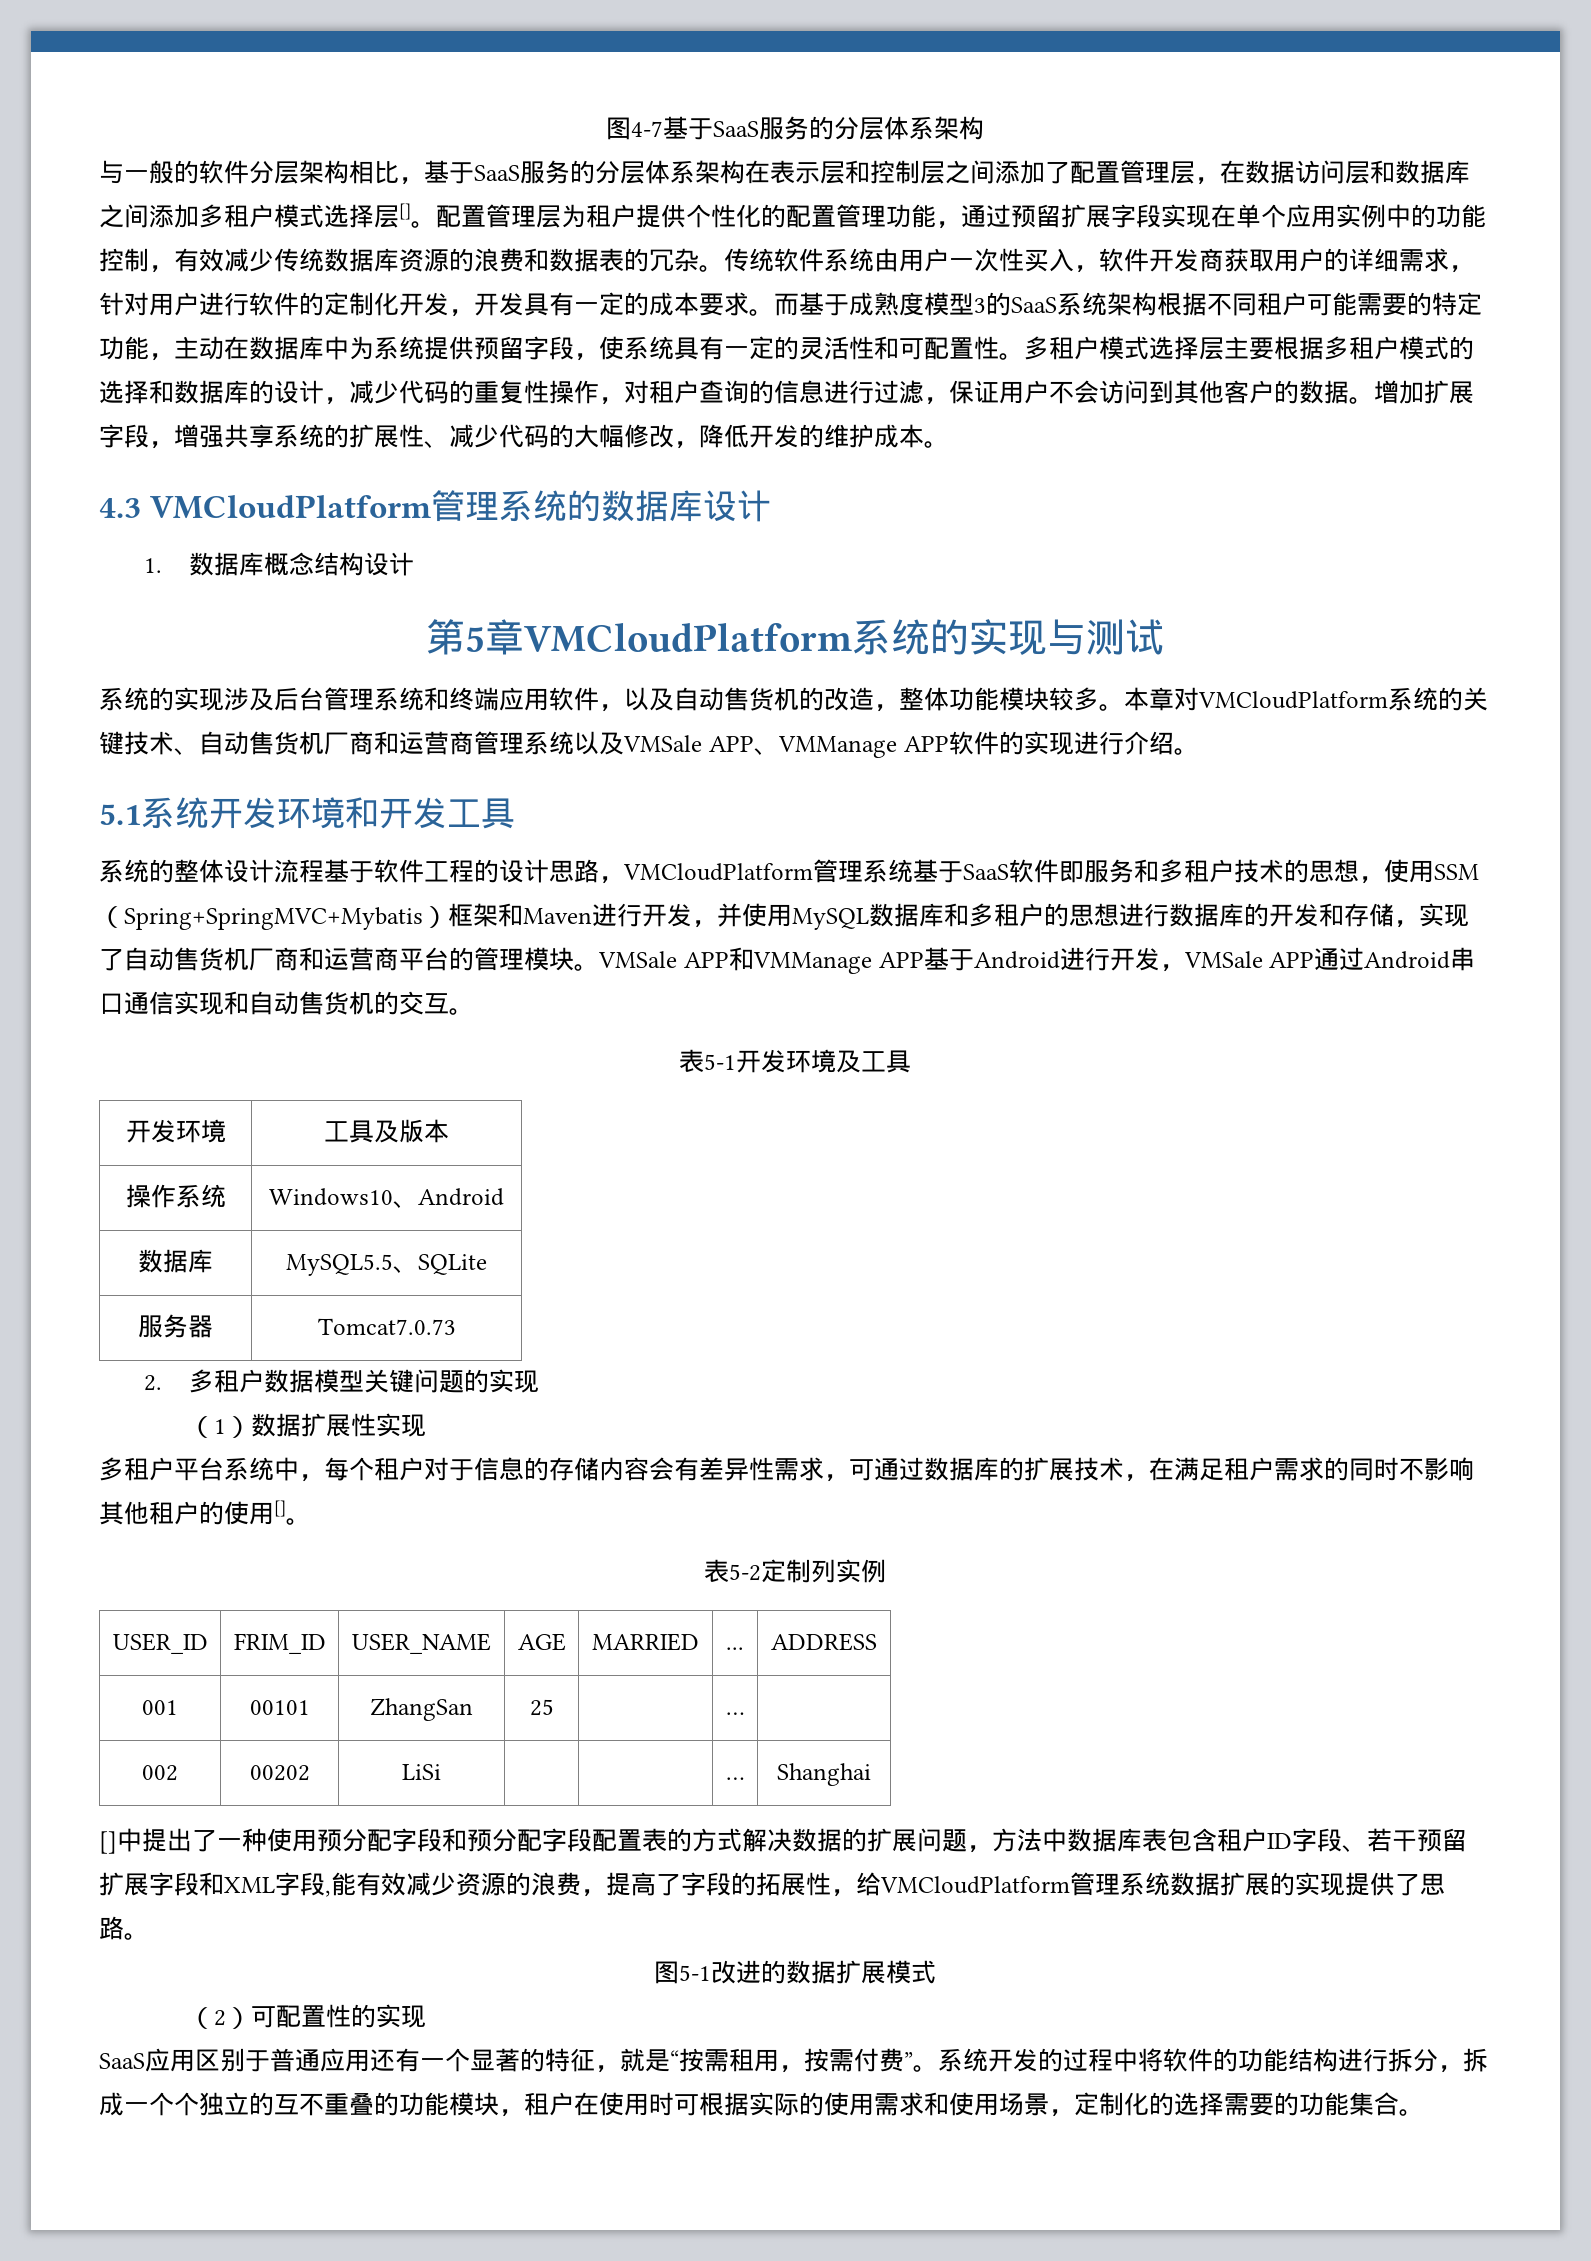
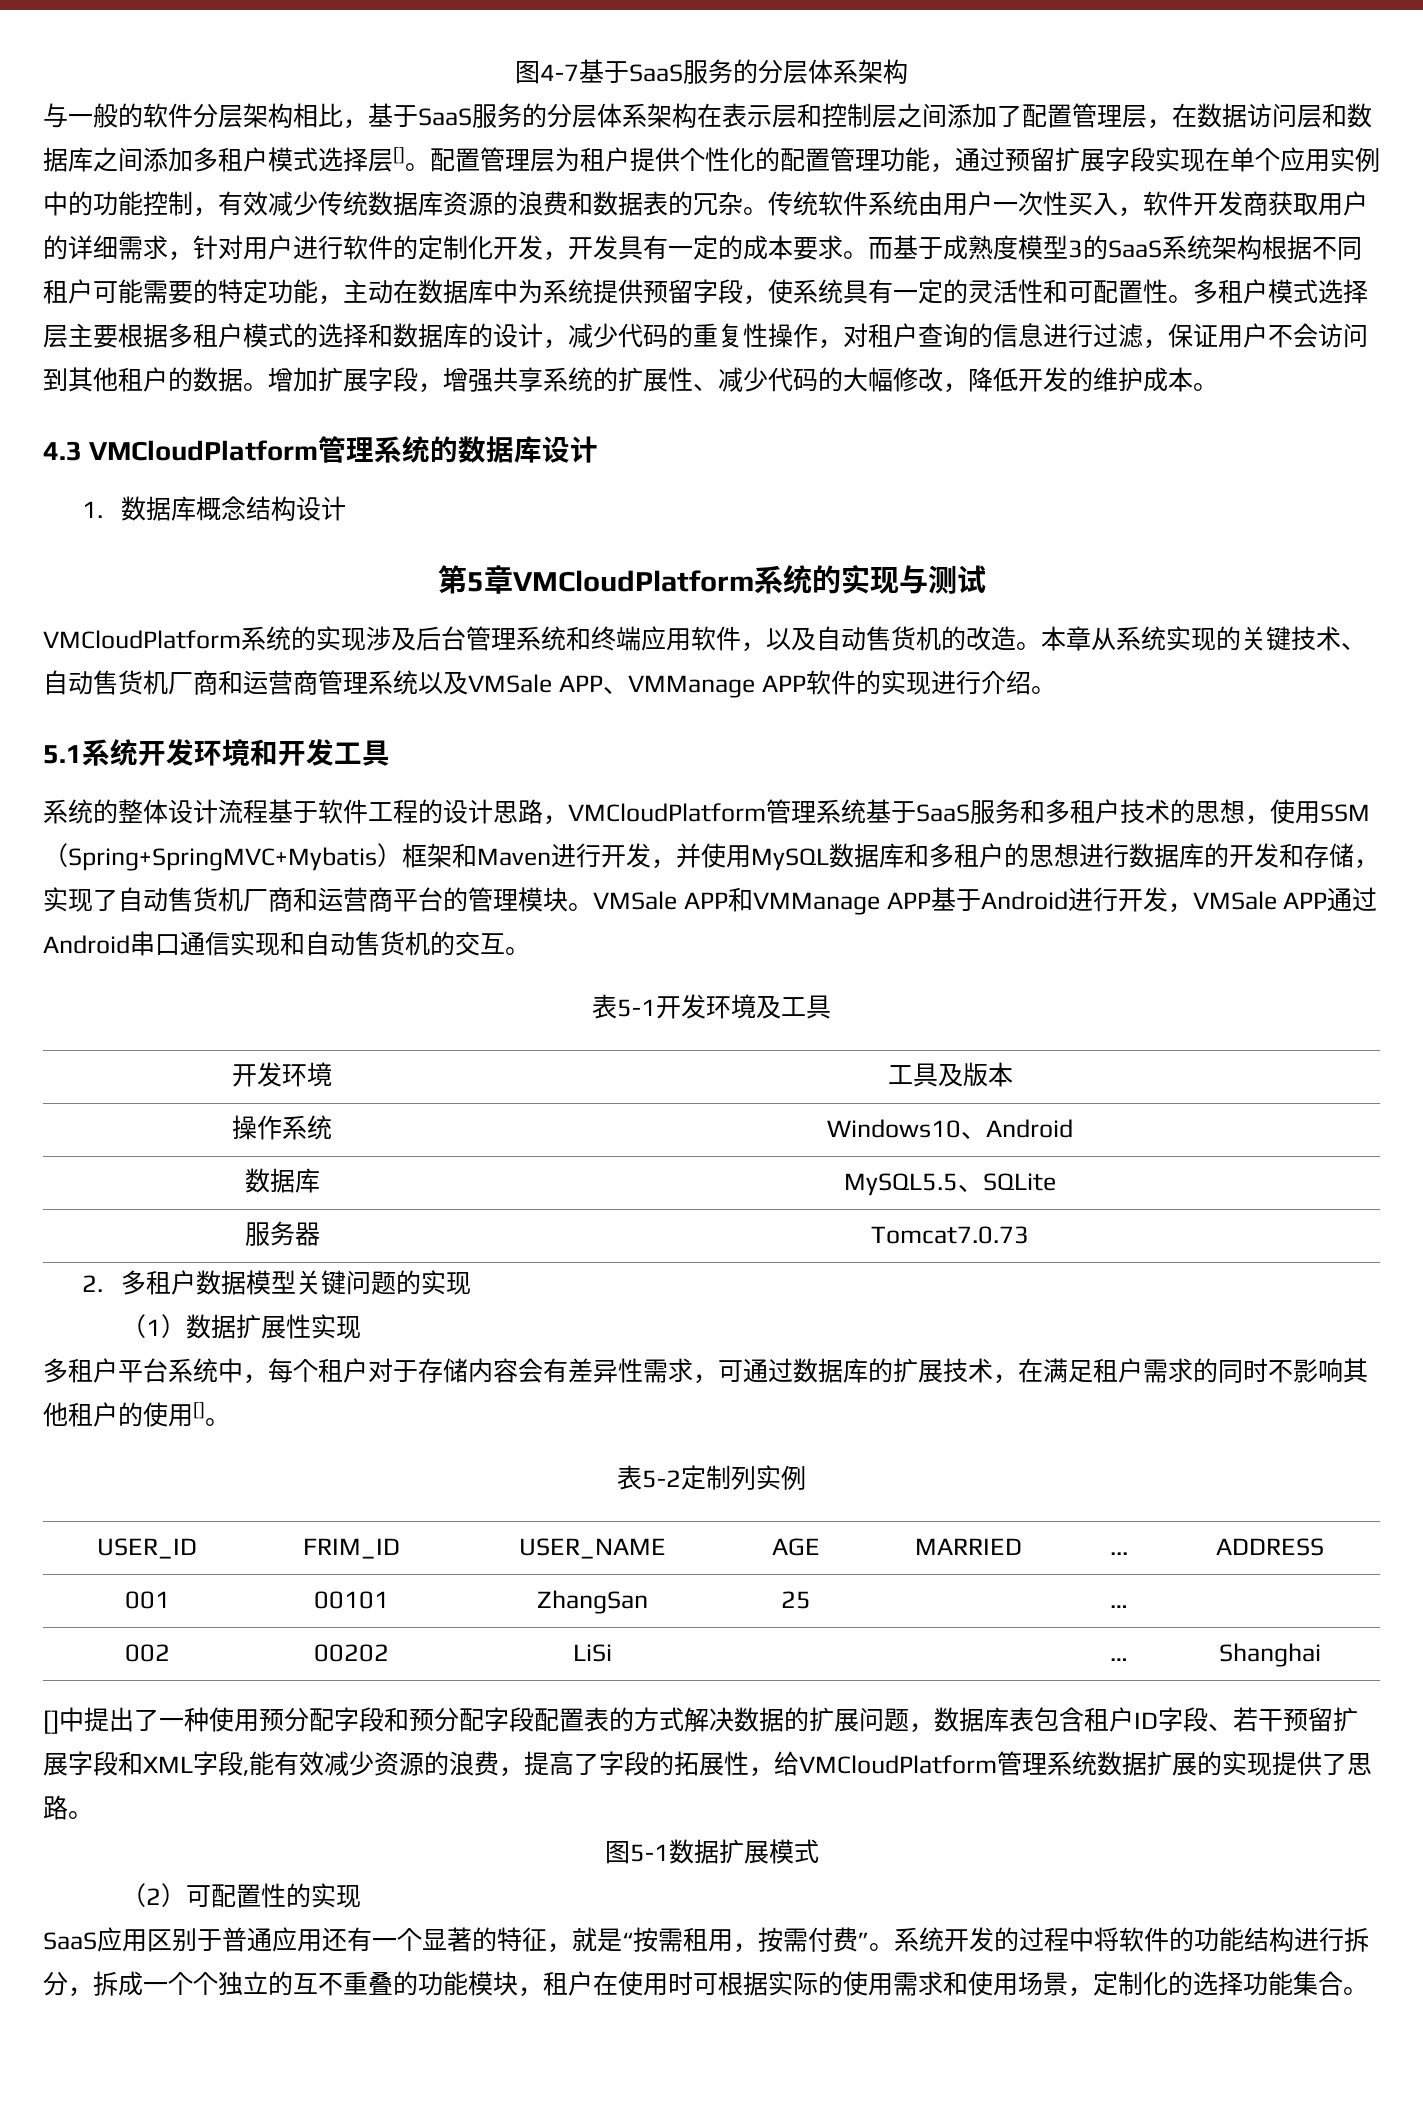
- 多租户模式选择层主要根据多租户模式的选择和数据库的设计，减少代码的重复性操作，对租户查询的信息进行过滤，保证用户不会访问到其他客户的数据。
+ 多租户模式选择层主要根据多租户模式的选择和数据库的设计，减少代码的重复性操作，对租户查询的信息进行过滤，保证用户不会访问到其他租户的数据。
- 系统的实现涉及后台管理系统和终端应用软件，以及自动售货机的改造，整体功能模块较多。本章对VMCloudPlatform系统的关键技术、自动售货机厂商和运营商管理系统以及VMSale APP、VMManage APP软件的实现进行介绍。
+ VMCloudPlatform系统的实现涉及后台管理系统和终端应用软件，以及自动售货机的改造。本章从系统实现的关键技术、自动售货机厂商和运营商管理系统以及VMSale APP、VMManage APP软件的实现进行介绍。
- 系统的整体设计流程基于软件工程的设计思路，VMCloudPlatform管理系统基于SaaS软件即服务和多租户技术的思想，使用SSM（Spring+SpringMVC+Mybatis）框架和Maven进行开发，并使用MySQL数据库和多租户的思想进行数据库的开发和存储，实现了自动售货机厂商和运营商平台的管理模块。
+ 系统的整体设计流程基于软件工程的设计思路，VMCloudPlatform管理系统基于SaaS服务和多租户技术的思想，使用SSM（Spring+SpringMVC+Mybatis）框架和Maven进行开发，并使用MySQL数据库和多租户的思想进行数据库的开发和存储，实现了自动售货机厂商和运营商平台的管理模块。
- 多租户平台系统中，每个租户对于信息的存储内容会有差异性需求，可通过数据库的扩展技术，在满足租户需求的同时不影响其他租户的使用[]。
+ 多租户平台系统中，每个租户对于存储内容会有差异性需求，可通过数据库的扩展技术，在满足租户需求的同时不影响其他租户的使用[]。
- []中提出了一种使用预分配字段和预分配字段配置表的方式解决数据的扩展问题，方法中数据库表包含租户ID字段、若干预留扩展字段和XML字段,能有效减少资源的浪费，提高了字段的拓展性，给VMCloudPlatform管理系统数据扩展的实现提供了思路。
+ []中提出了一种使用预分配字段和预分配字段配置表的方式解决数据的扩展问题，数据库表包含租户ID字段、若干预留扩展字段和XML字段,能有效减少资源的浪费，提高了字段的拓展性，给VMCloudPlatform管理系统数据扩展的实现提供了思路。
- 图5-1改进的数据扩展模式
+ 图5-1数据扩展模式
- 系统开发的过程中将软件的功能结构进行拆分，拆成一个个独立的互不重叠的功能模块，租户在使用时可根据实际的使用需求和使用场景，定制化的选择需要的功能集合。
+ 系统开发的过程中将软件的功能结构进行拆分，拆成一个个独立的互不重叠的功能模块，租户在使用时可根据实际的使用需求和使用场景，定制化的选择功能集合。

